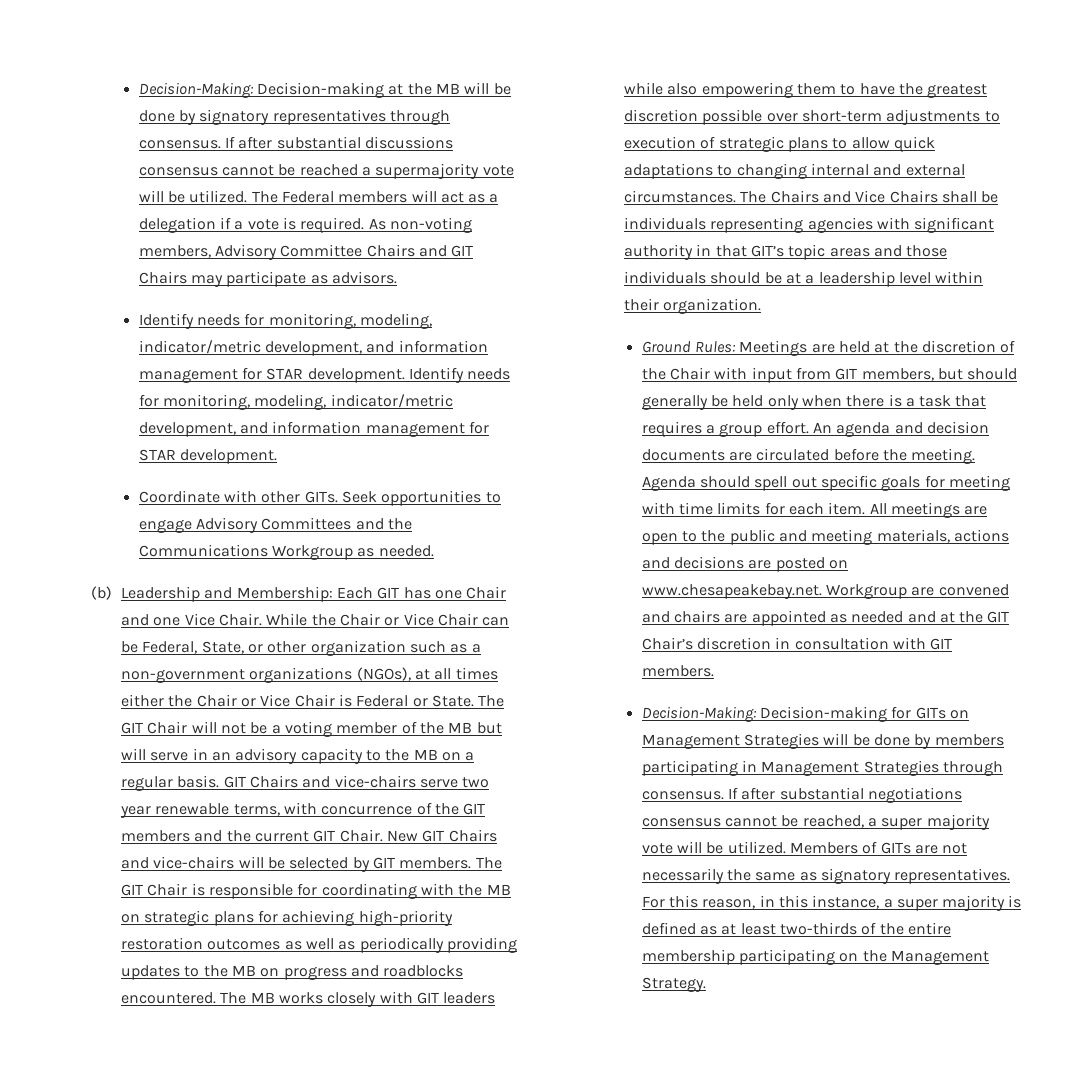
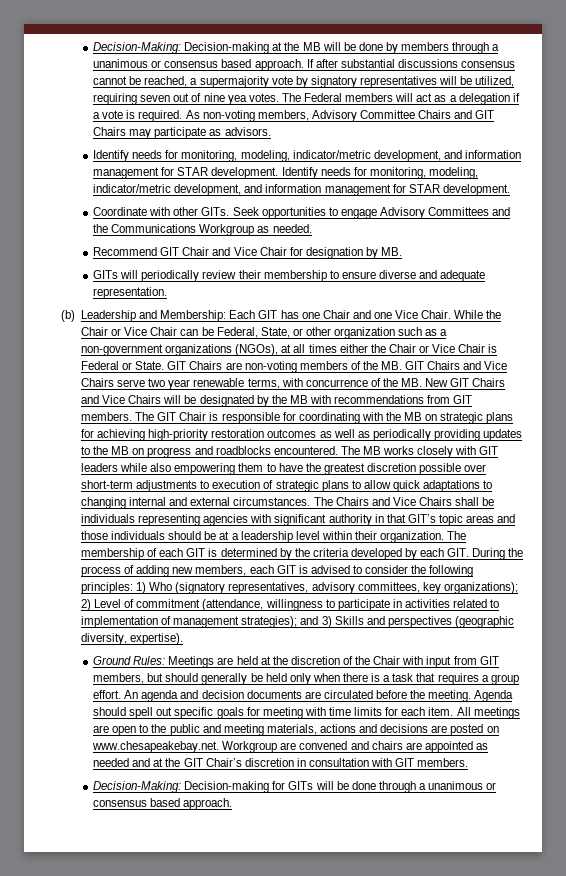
- Decision-Making: Decision-making at the MB will be done by signatory representatives through consensus.
+ Decision-Making: Decision-making at the MB will be done by members through a unanimous or consensus based approach.
- If after substantial discussions consensus cannot be reached a supermajority vote will be utilized.
+ If after substantial discussions consensus cannot be reached, a supermajority vote by signatory representatives will be utilized, requiring seven out of nine yea votes.
+ Recommend GIT Chair and Vice Chair for designation by MB.
+ GITs will periodically review their membership to ensure diverse and adequate representation.
- The GIT Chair will not be a voting member of the MB but will serve in an advisory capacity to the MB on a regular basis. GIT Chairs and vice-chairs serve two year renewable terms, with concurrence of the GIT members and the current GIT Chair. New GIT Chairs and vice-chairs will be selected by GIT members.
+ GIT Chairs are non-voting members of the MB. GIT Chairs and Vice Chairs serve two year renewable terms, with concurrence of the MB. New GIT Chairs and Vice Chairs will be designated by the MB with recommendations from GIT members.
+ The membership of each GIT is determined by the criteria developed by each GIT. During the process of adding new members, each GIT is advised to consider the following principles: 1) Who (signatory representatives, advisory committees, key organizations); 2) Level of commitment (attendance, willingness to participate in activities related to implementation of management strategies); and 3) Skills and perspectives (geographic diversity, expertise).
- Decision-Making: Decision-making for GITs on Management Strategies will be done by members participating in Management Strategies through consensus. If after substantial negotiations consensus cannot be reached, a super majority vote will be utilized. Members of GITs are not necessarily the same as signatory representatives. For this reason, in this instance, a super majority is defined as at least two-thirds of the entire membership participating on the Management Strategy.
+ Decision-Making: Decision-making for GITs will be done through a unanimous or consensus based approach.

